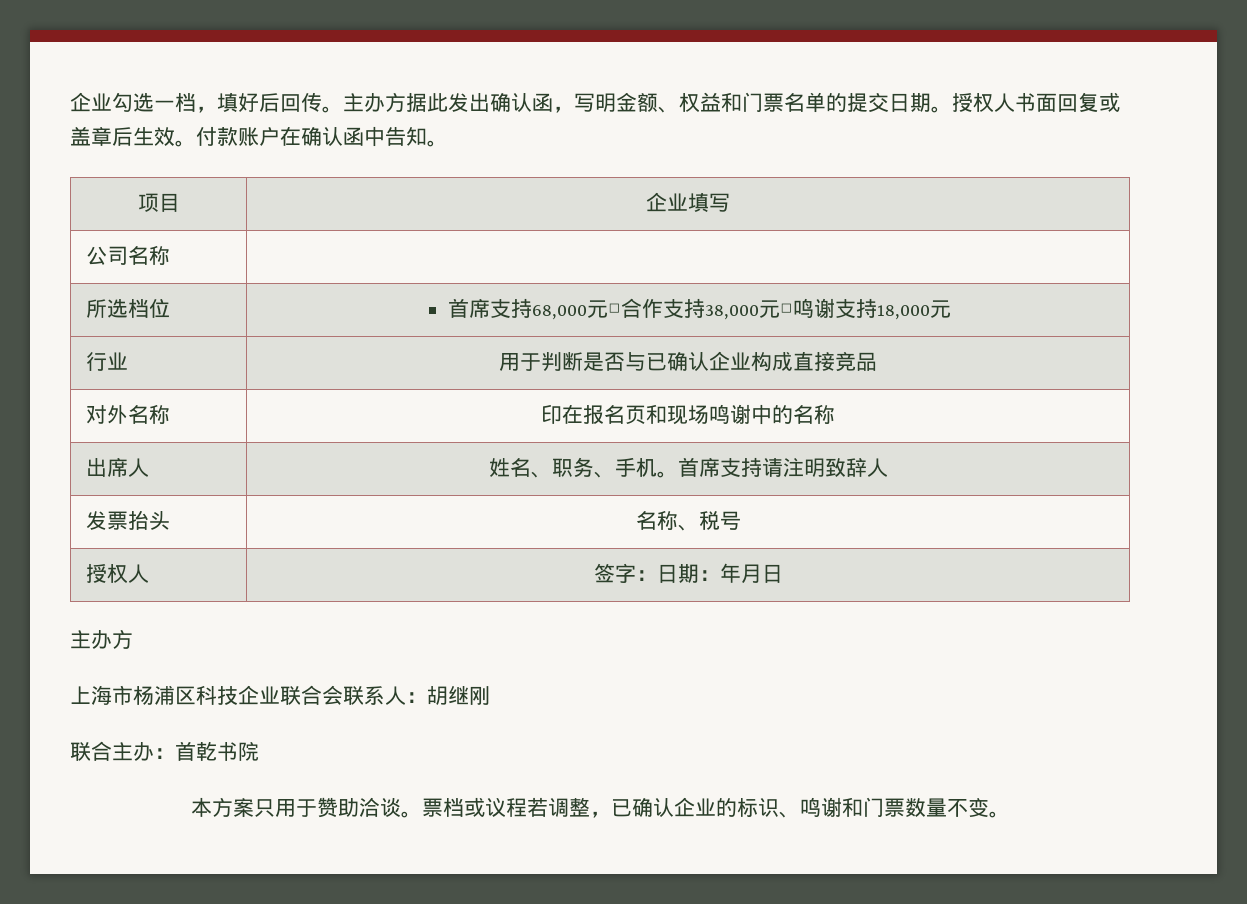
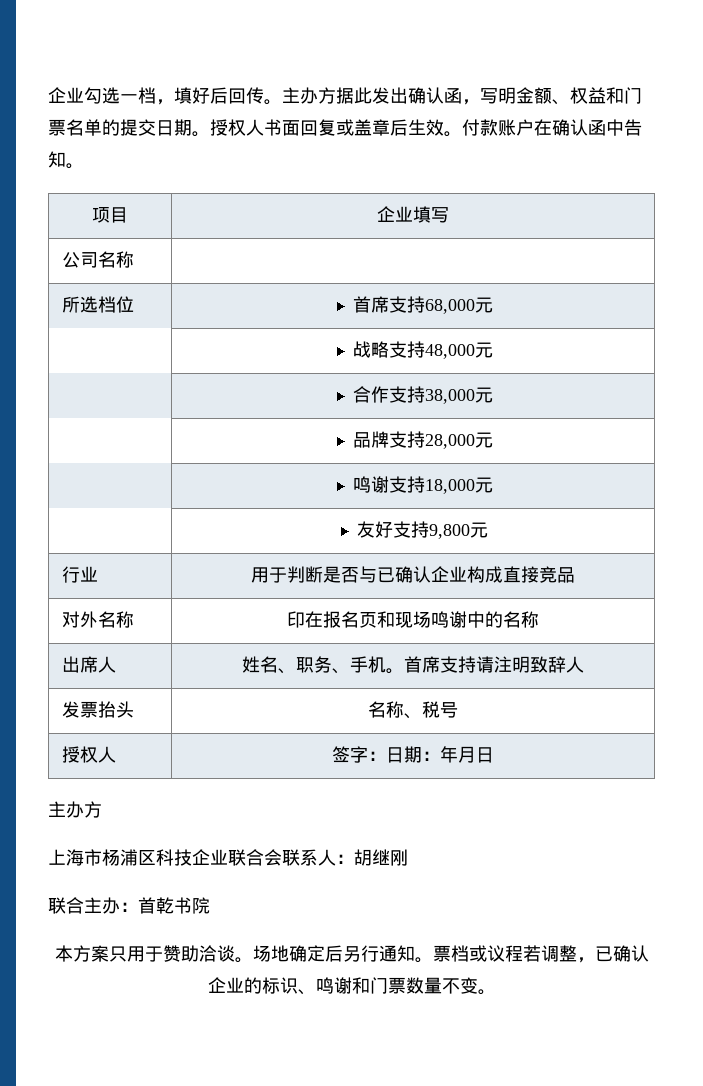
- 所选档位 | 首席支持68,000元□合作支持38,000元□鸣谢支持18,000元
+ 所选档位 | 首席支持68,000元
+ | 战略支持48,000元
+ | 合作支持38,000元
+ | 品牌支持28,000元
+ | 鸣谢支持18,000元
+ | 友好支持9,800元
+ 场地确定后另行通知。

